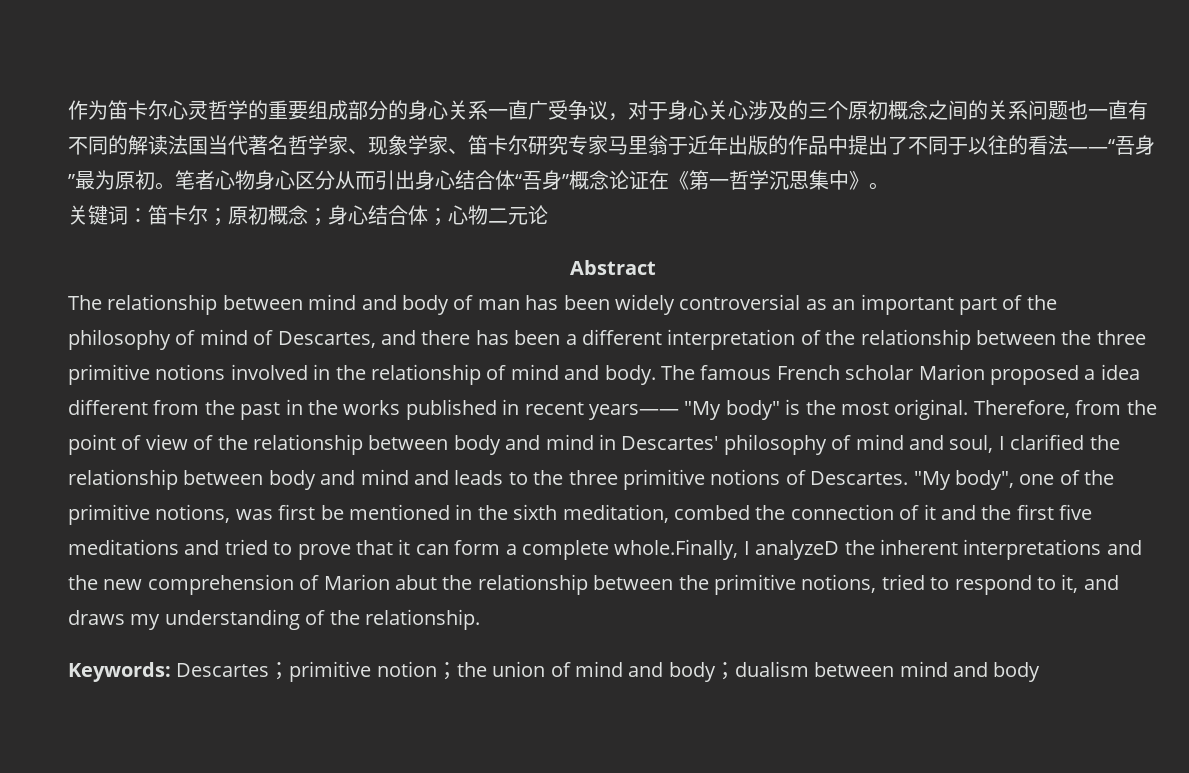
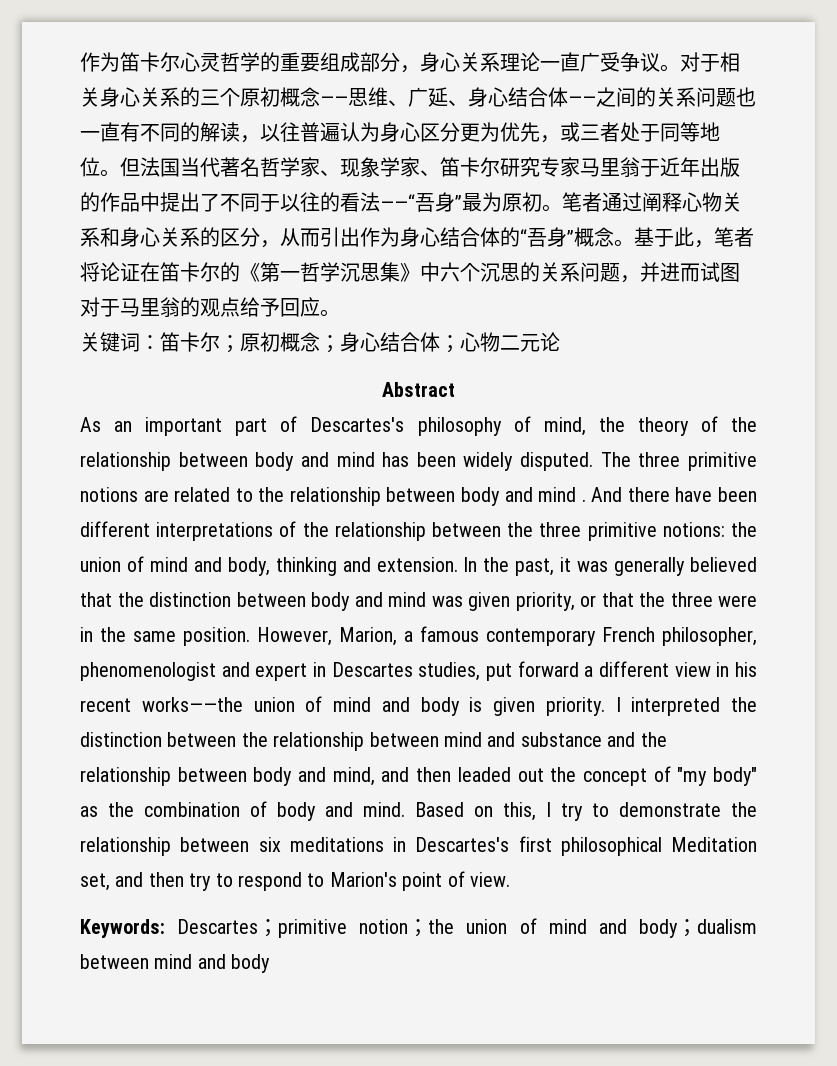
- 作为笛卡尔心灵哲学的重要组成部分的身心关系一直广受争议，对于身心关心涉及的三个原初概念之间的关系问题也一直有不同的解读法国当代著名哲学家、现象学家、笛卡尔研究专家马里翁于近年出版的作品中提出了不同于以往的看法——“吾身”最为原初。
+ 作为笛卡尔心灵哲学的重要组成部分，身心关系理论一直广受争议。对于相关身心关系的三个原初概念——思维、广延、身心结合体——之间的关系问题也一直有不同的解读，以往普遍认为身心区分更为优先，或三者处于同等地位。但法国当代著名哲学家、现象学家、笛卡尔研究专家马里翁于近年出版的作品中提出了不同于以往的看法——“吾身”最为原初。
- 笔者心物身心区分从而引出身心结合体“吾身”概念论证在《第一哲学沉思集中》。
+ 笔者通过阐释心物关系和身心关系的区分，从而引出作为身心结合体的“吾身”概念。基于此，笔者将论证在笛卡尔的《第一哲学沉思集》中六个沉思的关系问题，并进而试图对于马里翁的观点给予回应。
- The relationship between mind and body of man has been widely controversial as an important part of the philosophy of mind of Descartes, and there has been a different interpretation of the relationship between the three primitive notions involved in the relationship of mind and body. The famous French scholar Marion proposed a idea different from the past in the works published in recent years—— "My body" is the most original. Therefore, from the point of view of the relationship between body and mind in Descartes' philosophy of mind and soul, I clarified the relationship between body and mind and leads to the three primitive notions of Descartes. "My body", one of the primitive notions, was first be mentioned in the sixth meditation, combed the connection of it and the first five meditations and tried to prove that it can form a complete whole.Finally, I analyzeD the inherent interpretations and the new comprehension of Marion abut the relationship between the primitive notions, tried to respond to it, and draws my understanding of the relationship.
+ As an important part of Descartes's philosophy of mind, the theory of the relationship between body and mind has been widely disputed. The three primitive notions are related to the relationship between body and mind . And there have been different interpretations of the relationship between the three primitive notions: the union of mind and body, thinking and extension. In the past, it was generally believed that the distinction between body and mind was given priority, or that the three were in the same position. However, Marion, a famous contemporary French philosopher, phenomenologist and expert in Descartes studies, put forward a different view in his recent works——the union of mind and body is given priority. I interpreted the distinction between the relationship between mind and substance and the relationship between body and mind, and then leaded out the concept of "my body" as the combination of body and mind. Based on this, I try to demonstrate the relationship between six meditations in Descartes's first philosophical Meditation set, and then try to respond to Marion's point of view.

